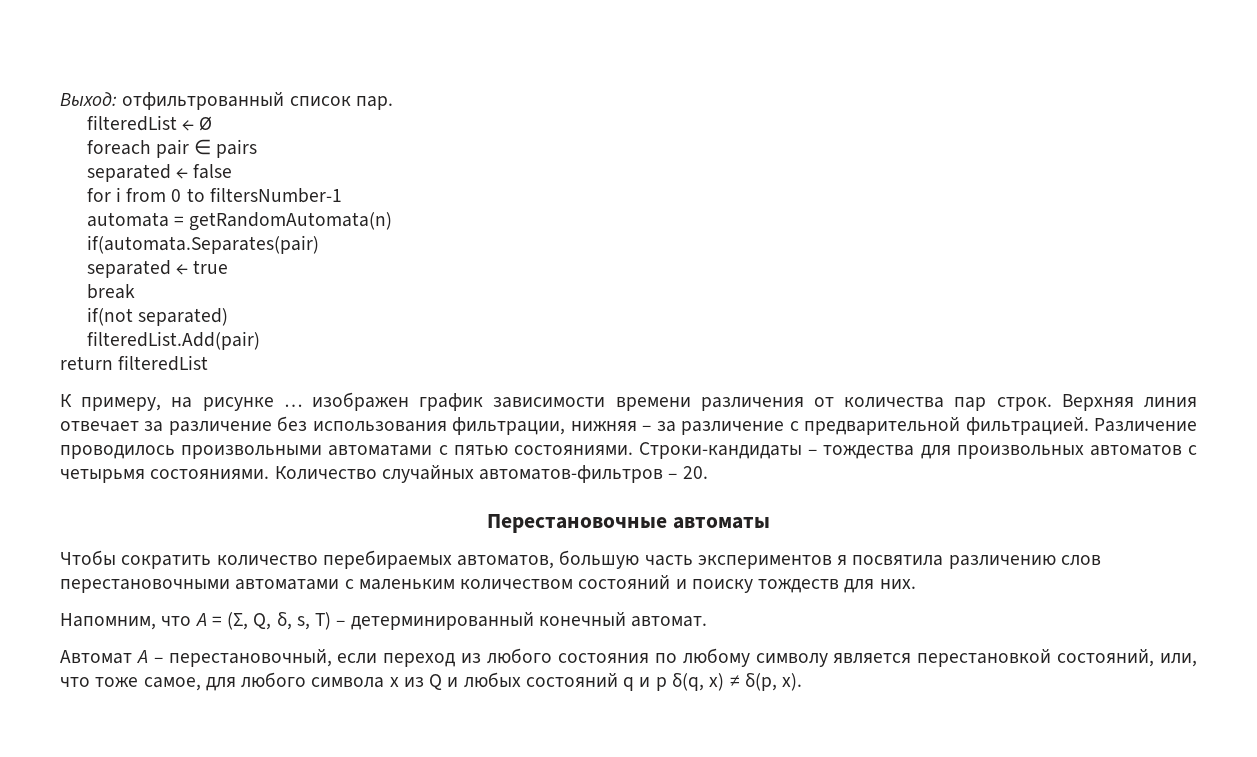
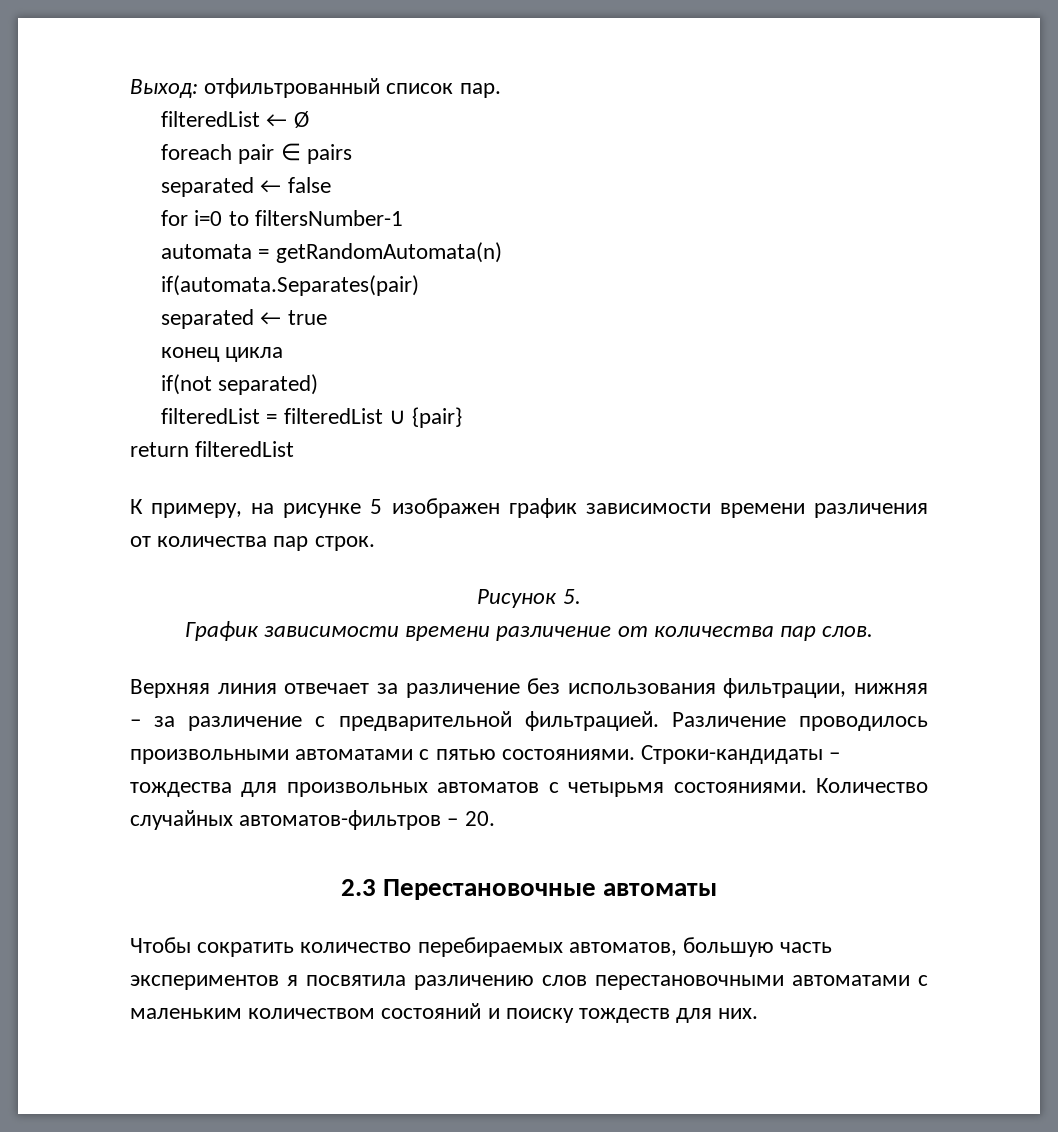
- for i from 0 to filtersNumber-1
+ for i=0 to filtersNumber-1
- break
+ конец цикла
- filteredList.Add(pair)
+ filteredList = filteredList ∪ {pair}
- К примеру, на рисунке … изображен график зависимости времени различения от количества пар строк. Верхняя линия отвечает за различение без использования фильтрации, нижняя – за различение с предварительной фильтрацией.
+ К примеру, на рисунке 5 изображен график зависимости времени различения от количества пар строк.
+ Рисунок 5.
+ График зависимости времени различение от количества пар слов.
+ Верхняя линия отвечает за различение без использования фильтрации, нижняя – за различение с предварительной фильтрацией.
- Перестановочные автоматы
+ 2.3 Перестановочные автоматы
- Напомним, что А = (Σ, Q, δ, s, T) – детерминированный конечный автомат.
- Автомат А – перестановочный, если переход из любого состояния по любому символу является перестановкой состояний, или, что тоже самое, для любого символа x из Q и любых состояний q и p δ(q, x) ≠ δ(p, x).

